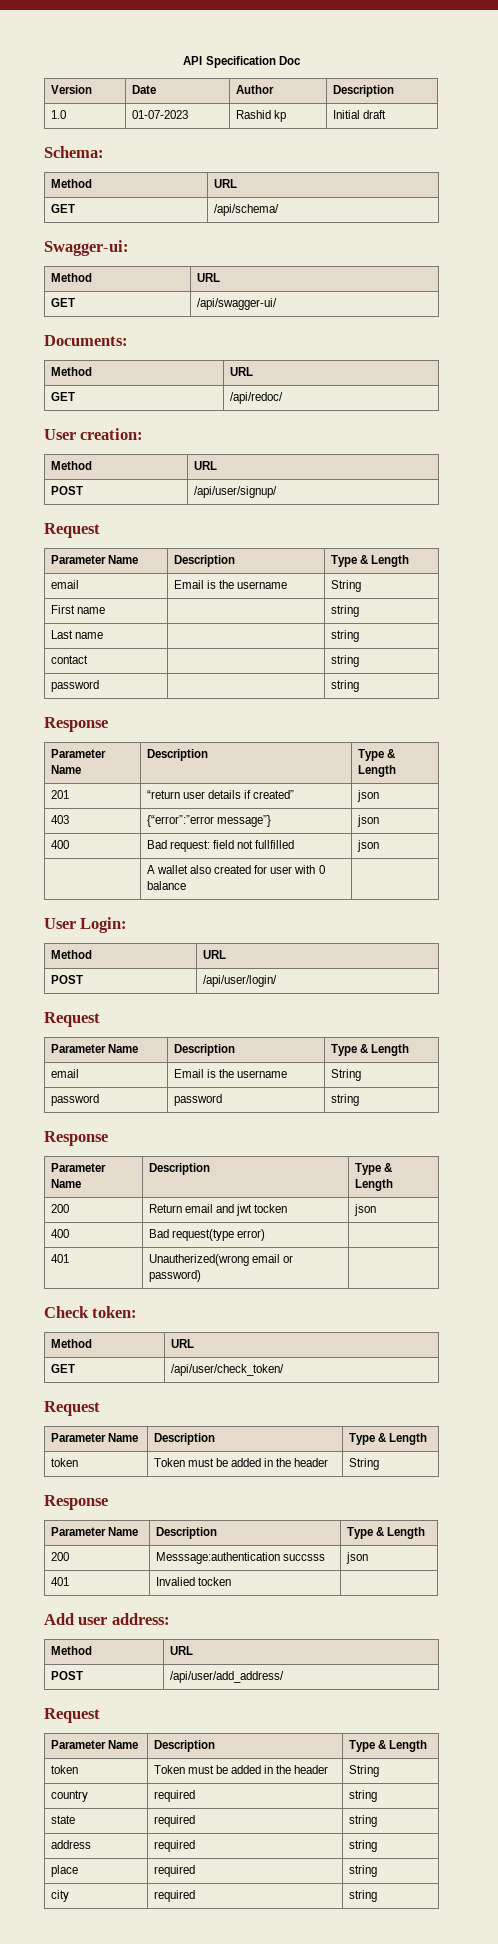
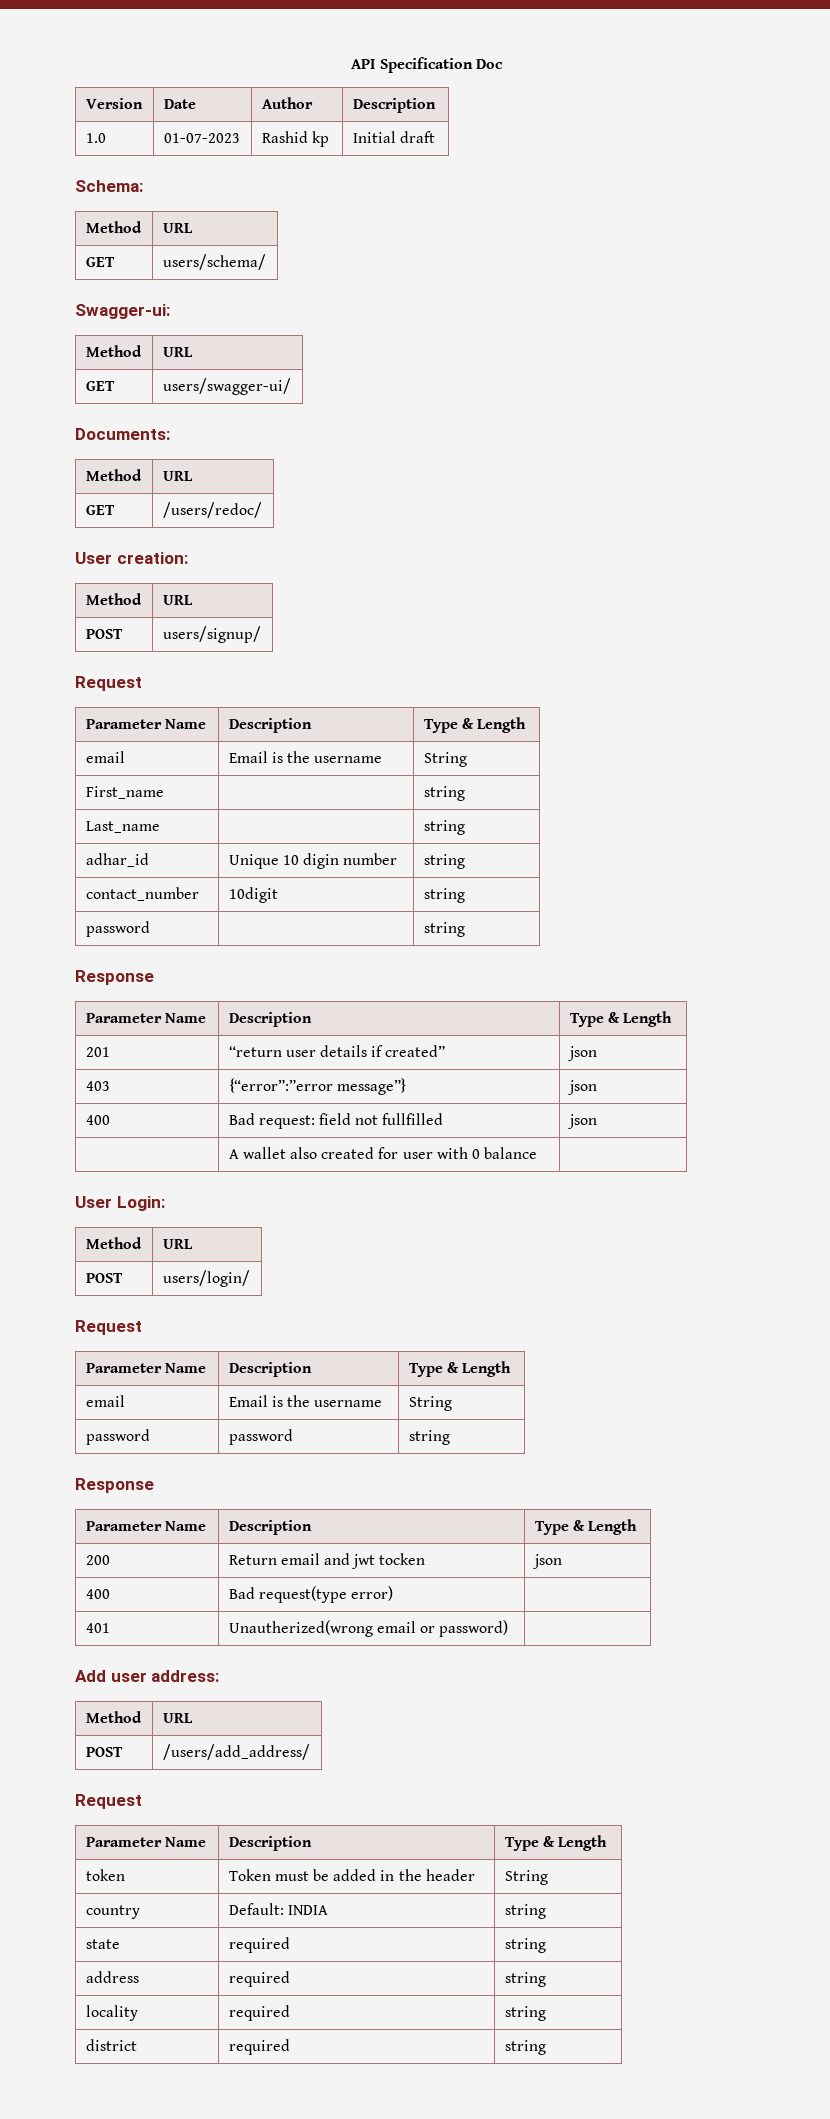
- GET | /api/schema/
+ GET | users/schema/
- GET | /api/swagger-ui/
+ GET | users/swagger-ui/
- GET | /api/redoc/
+ GET | /users/redoc/
- POST | /api/user/signup/
+ POST | users/signup/
- First name | | string
- Last name | | string
- contact | | string
+ First_name | | string
+ Last_name | | string
+ adhar_id | Unique 10 digin number | string
+ contact_number | 10digit | string
- POST | /api/user/login/
+ POST | users/login/
- Check token:
- Method | URL
- GET | /api/user/check_token/
- Request
- Parameter Name | Description | Type & Length
- token | Token must be added in the header | String
- Response
- Parameter Name | Description | Type & Length
- 200 | Messsage:authentication succsss | json
- 401 | Invalied tocken |
- POST | /api/user/add_address/
+ POST | /users/add_address/
- country | required | string
+ country | Default: INDIA | string
- place | required | string
- city | required | string
+ locality | required | string
+ district | required | string

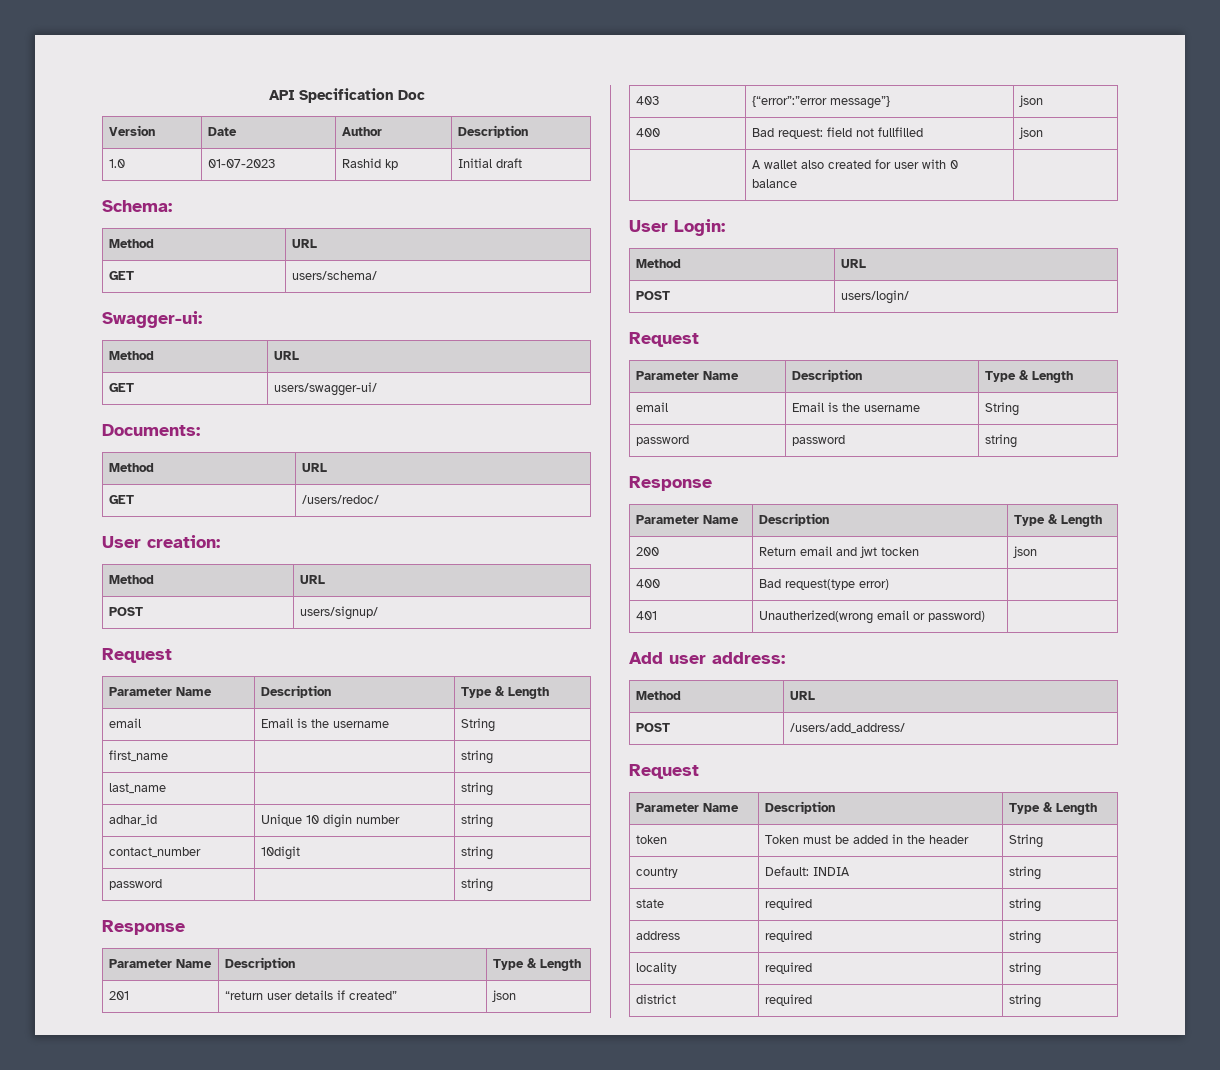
- First_name | | string
- Last_name | | string
+ first_name | | string
+ last_name | | string

